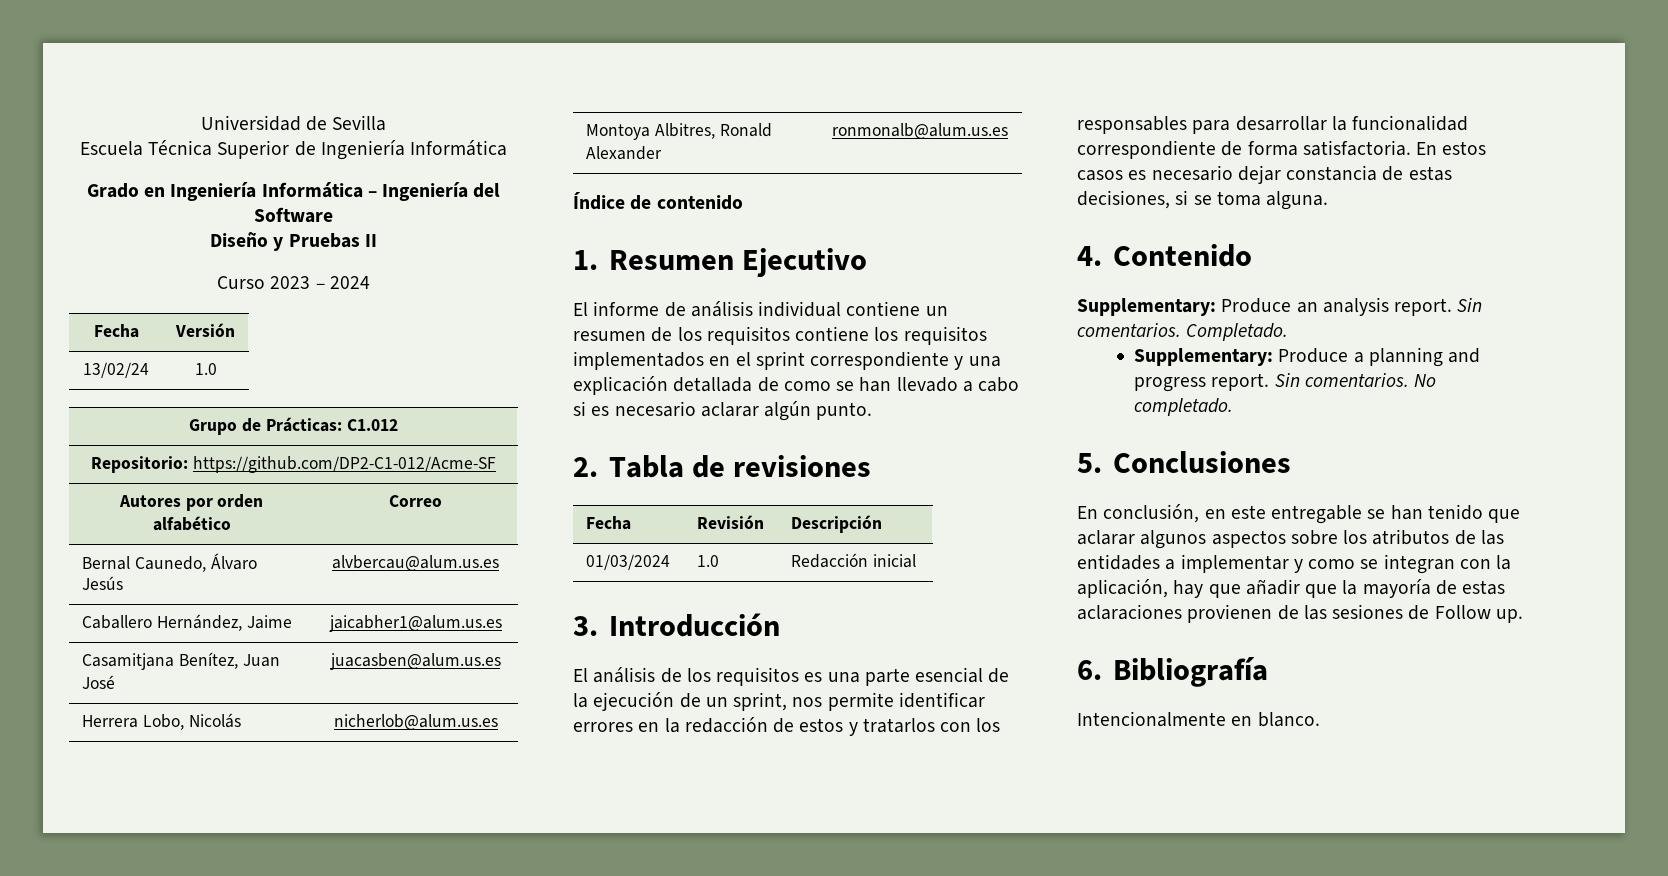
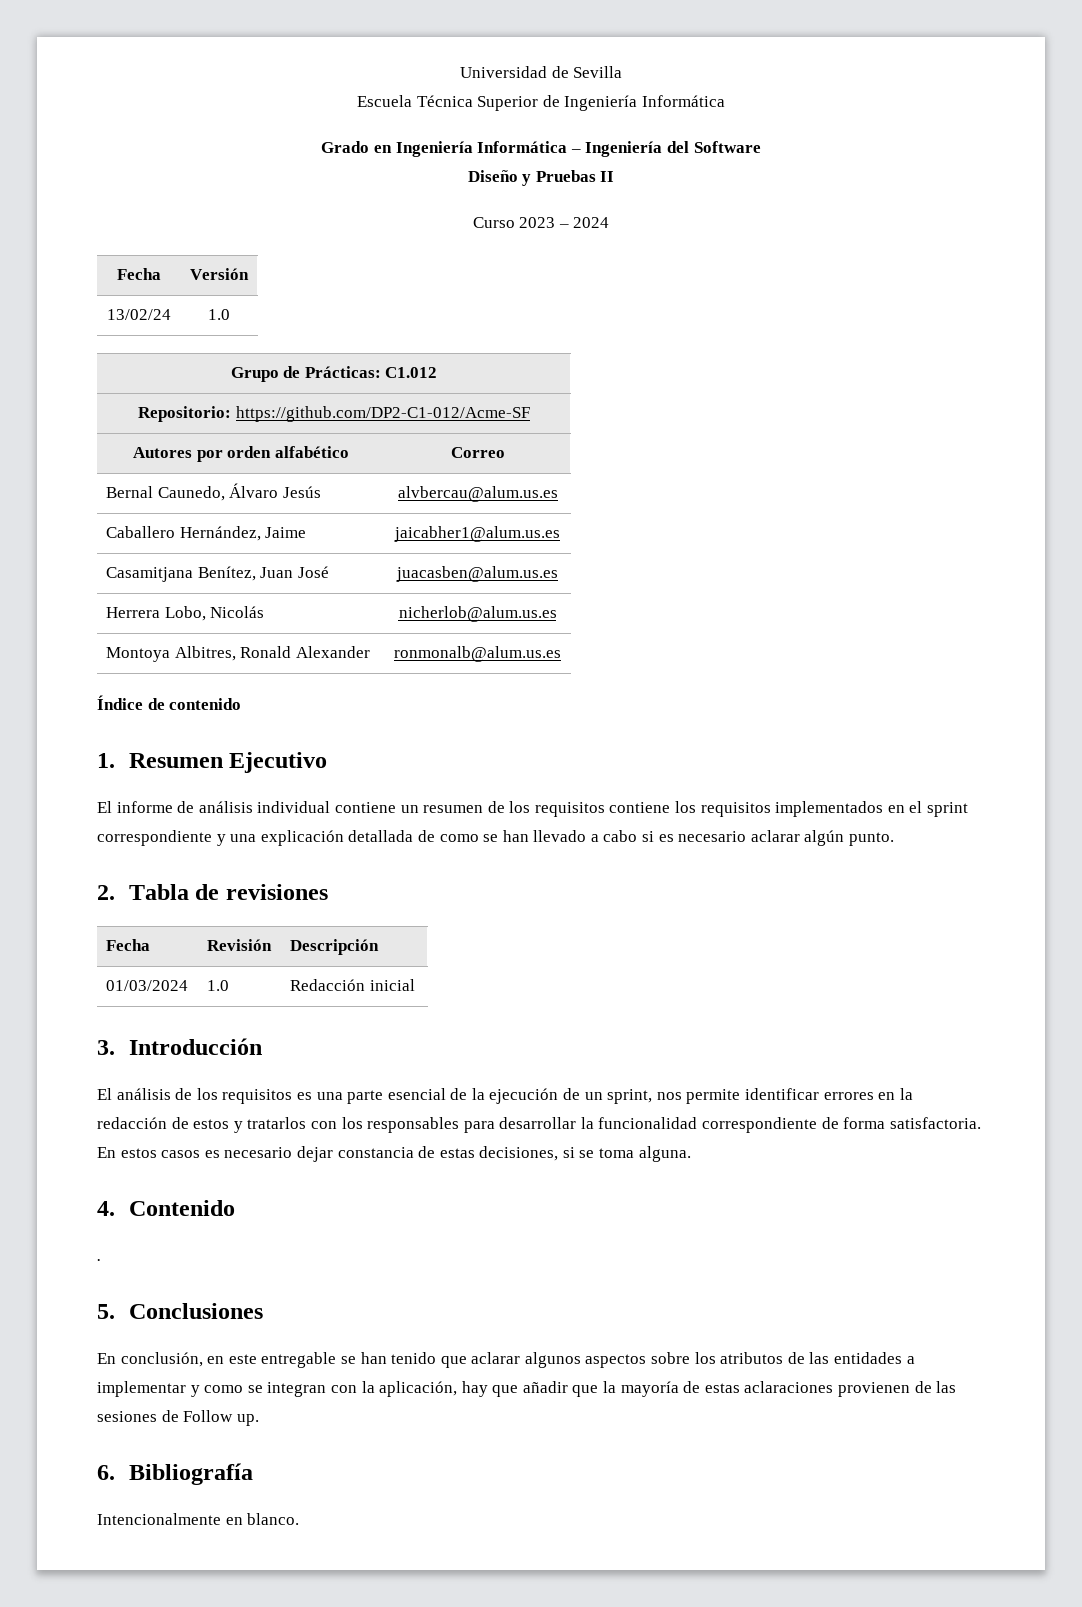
- Supplementary: Produce an analysis report. Sin comentarios. Completado.
- Supplementary: Produce a planning and progress report. Sin comentarios. No completado.
+ .

